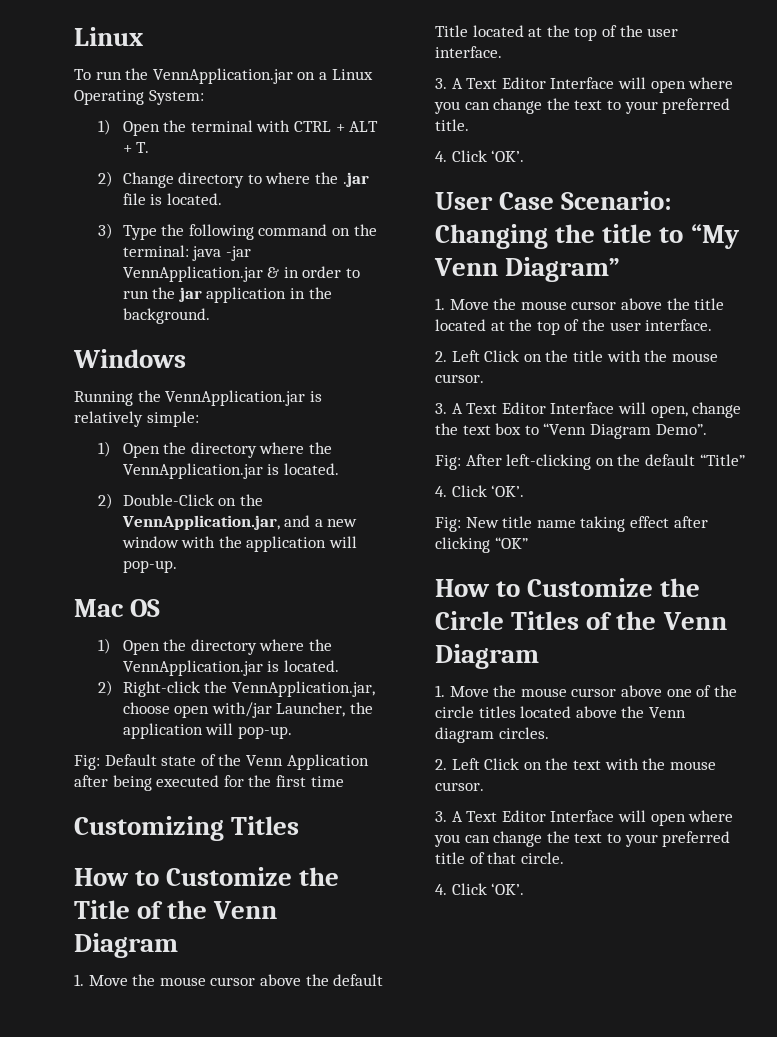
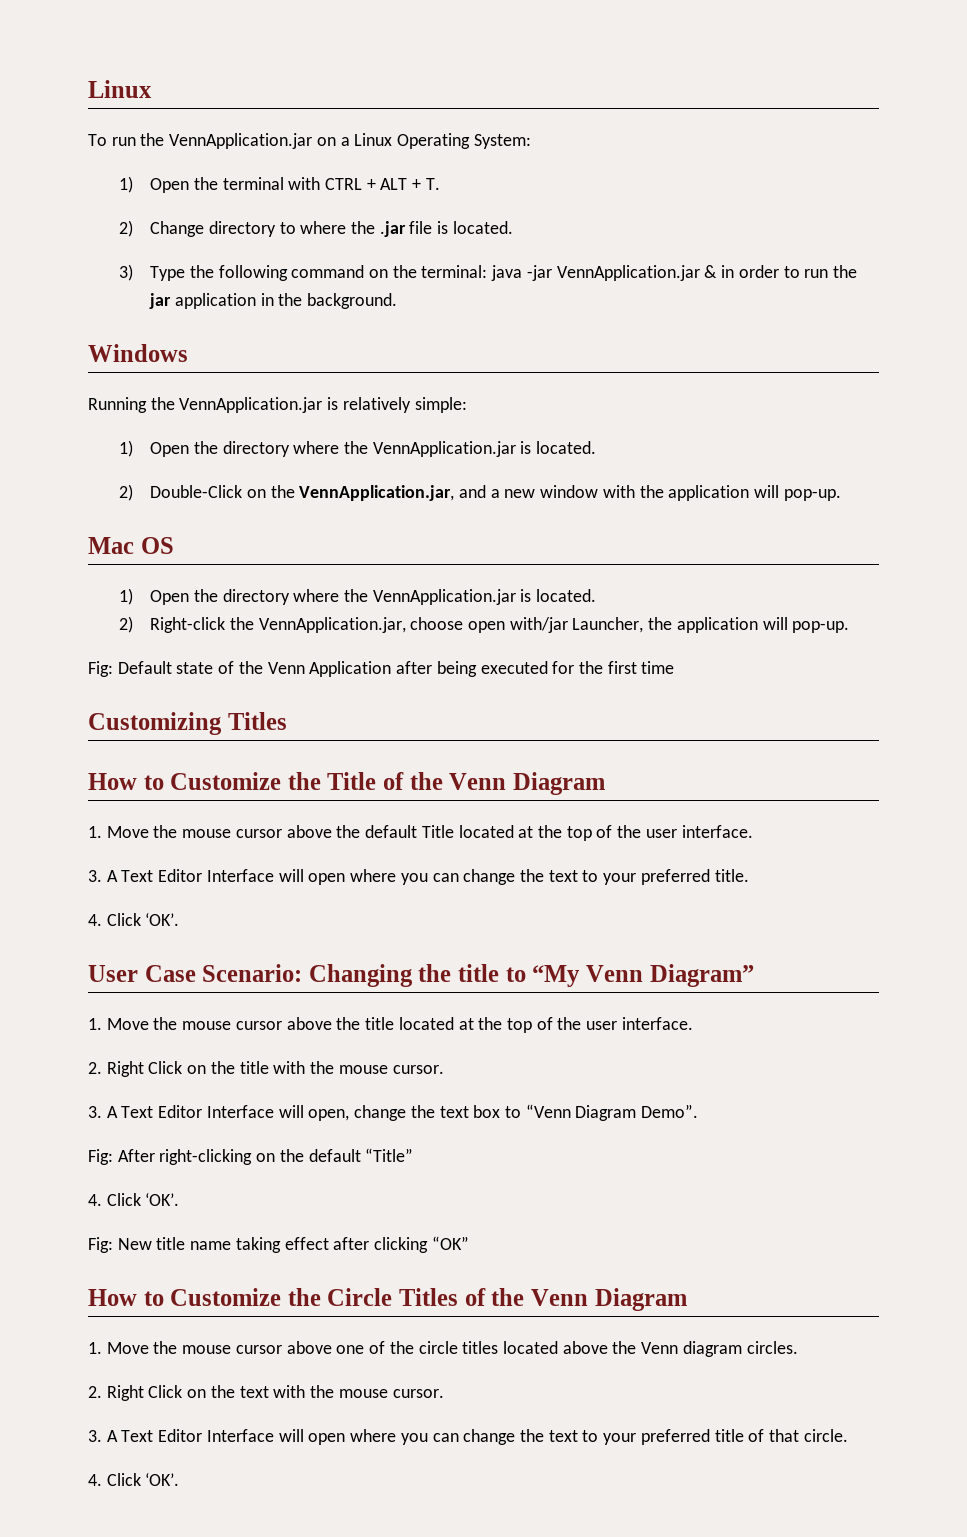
- 2. Left Click on the title with the mouse cursor.
+ 2. Right Click on the title with the mouse cursor.
- Fig: After left-clicking on the default “Title”
+ Fig: After right-clicking on the default “Title”
- 2. Left Click on the text with the mouse cursor.
+ 2. Right Click on the text with the mouse cursor.

